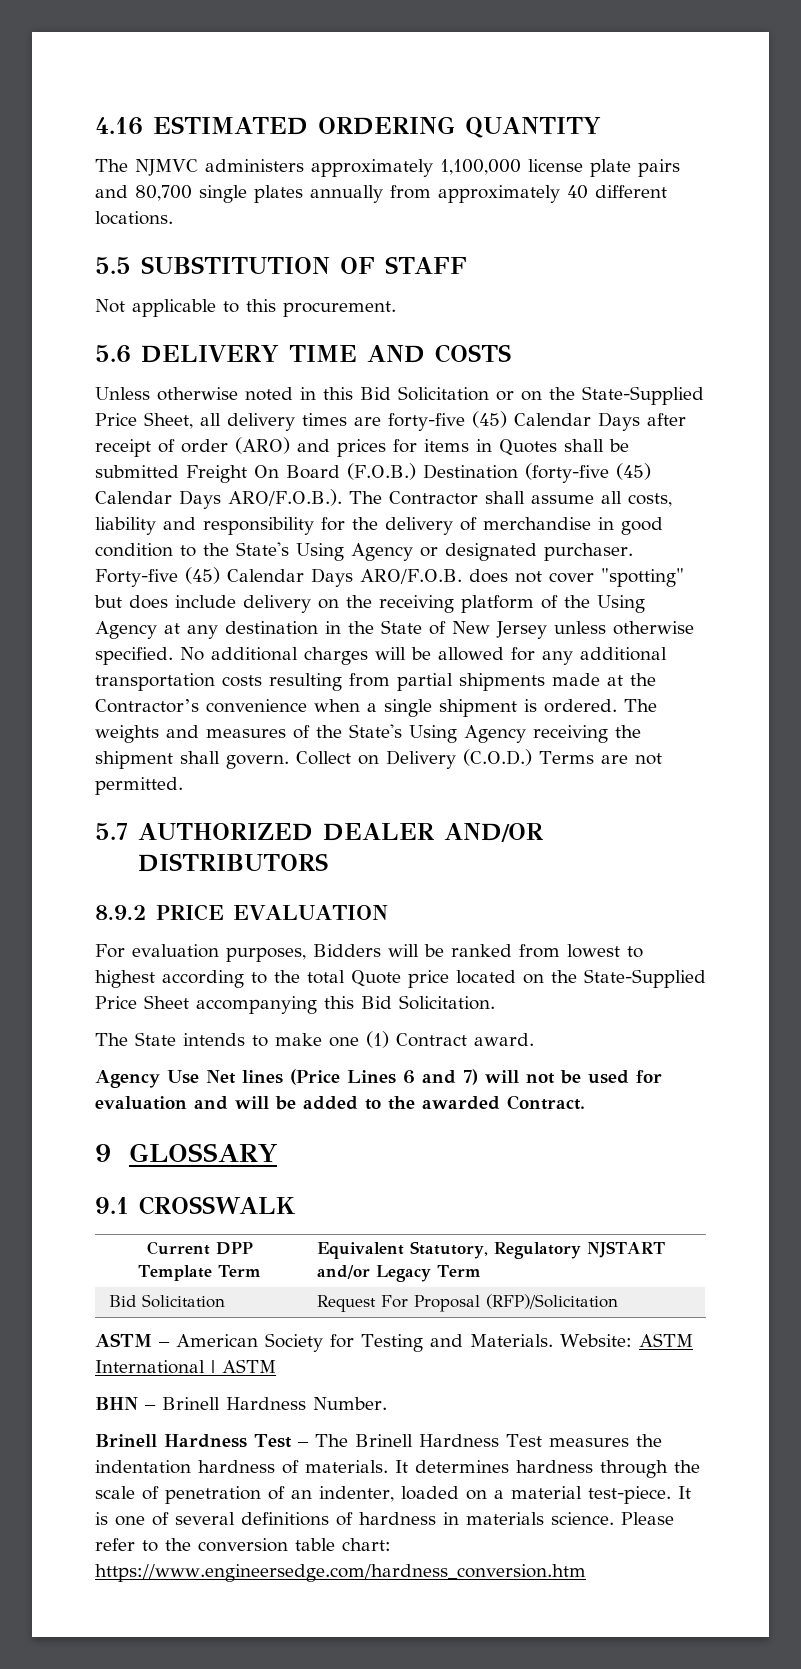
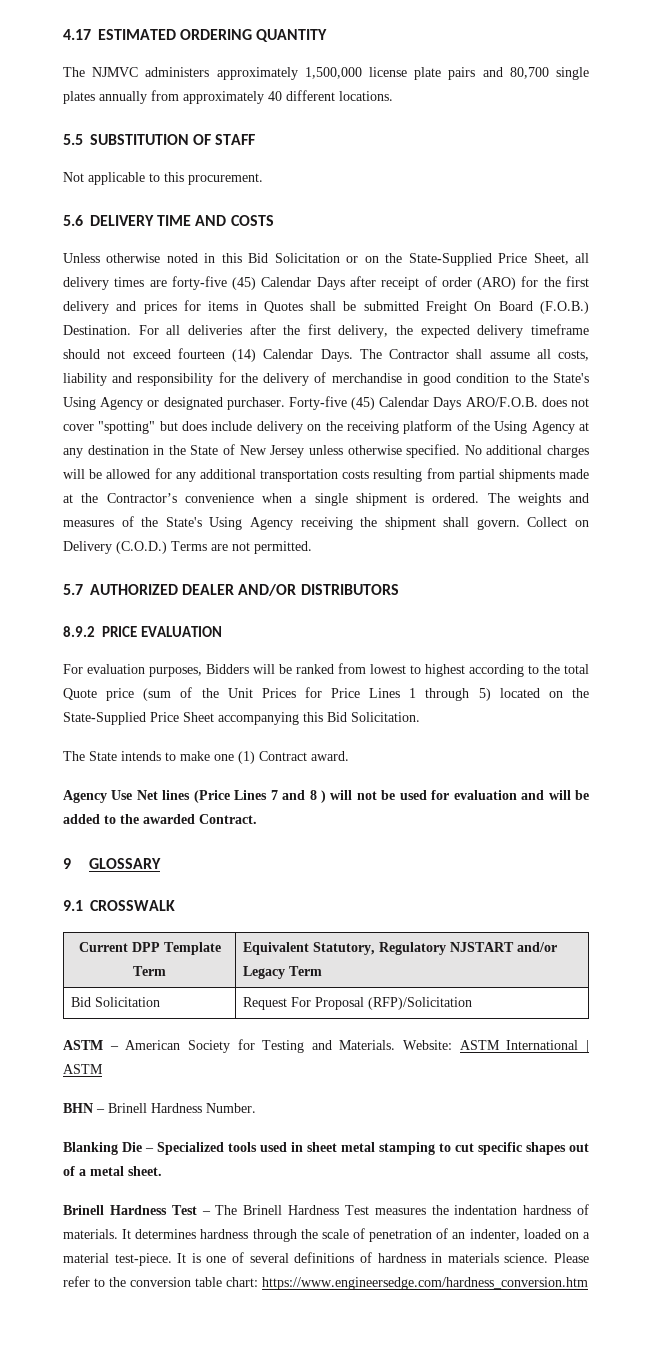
- 4.16 ESTIMATED ORDERING QUANTITY
+ 4.17 ESTIMATED ORDERING QUANTITY
- The NJMVC administers approximately 1,100,000 license plate pairs and 80,700 single plates annually from approximately 40 different locations.
+ The NJMVC administers approximately 1,500,000 license plate pairs and 80,700 single plates annually from approximately 40 different locations.
- Unless otherwise noted in this Bid Solicitation or on the State-Supplied Price Sheet, all delivery times are forty-five (45) Calendar Days after receipt of order (ARO) and prices for items in Quotes shall be submitted Freight On Board (F.O.B.) Destination (forty-five (45) Calendar Days ARO/F.O.B.). The Contractor shall assume all costs, liability and responsibility for the delivery of merchandise in good condition to the State's Using Agency or designated purchaser.
+ Unless otherwise noted in this Bid Solicitation or on the State-Supplied Price Sheet, all delivery times are forty-five (45) Calendar Days after receipt of order (ARO) for the first delivery and prices for items in Quotes shall be submitted Freight On Board (F.O.B.) Destination. For all deliveries after the first delivery, the expected delivery timeframe should not exceed fourteen (14) Calendar Days. The Contractor shall assume all costs, liability and responsibility for the delivery of merchandise in good condition to the State's Using Agency or designated purchaser.
- For evaluation purposes, Bidders will be ranked from lowest to highest according to the total Quote price located on the State-Supplied Price Sheet accompanying this Bid Solicitation.
+ For evaluation purposes, Bidders will be ranked from lowest to highest according to the total Quote price (sum of the Unit Prices for Price Lines 1 through 5) located on the State-Supplied Price Sheet accompanying this Bid Solicitation.
- Agency Use Net lines (Price Lines 6 and 7) will not be used for evaluation and will be added to the awarded Contract.
+ Agency Use Net lines (Price Lines 7 and 8 ) will not be used for evaluation and will be added to the awarded Contract.
+ Blanking Die – Specialized tools used in sheet metal stamping to cut specific shapes out of a metal sheet.

